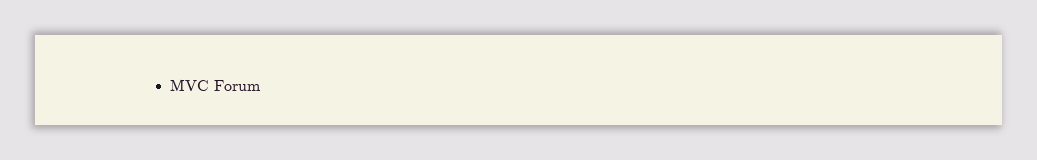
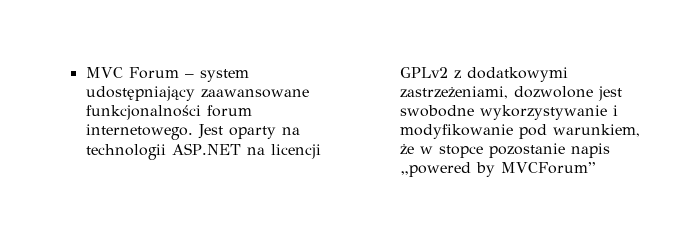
- MVC Forum
+ MVC Forum – system udostępniający zaawansowane funkcjonalności forum internetowego. Jest oparty na technologii ASP.NET na licencji GPLv2 z dodatkowymi zastrzeżeniami, dozwolone jest swobodne wykorzystywanie i modyfikowanie pod warunkiem, że w stopce pozostanie napis „powered by MVCForum”

